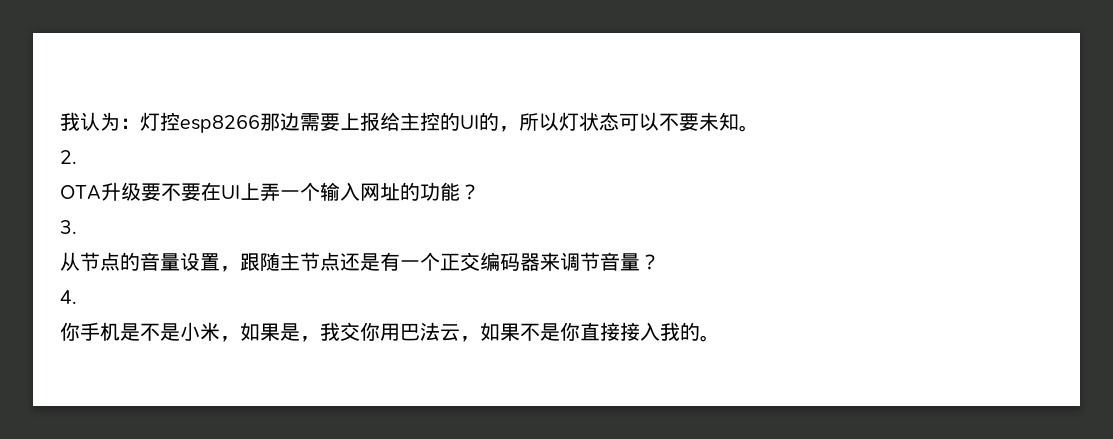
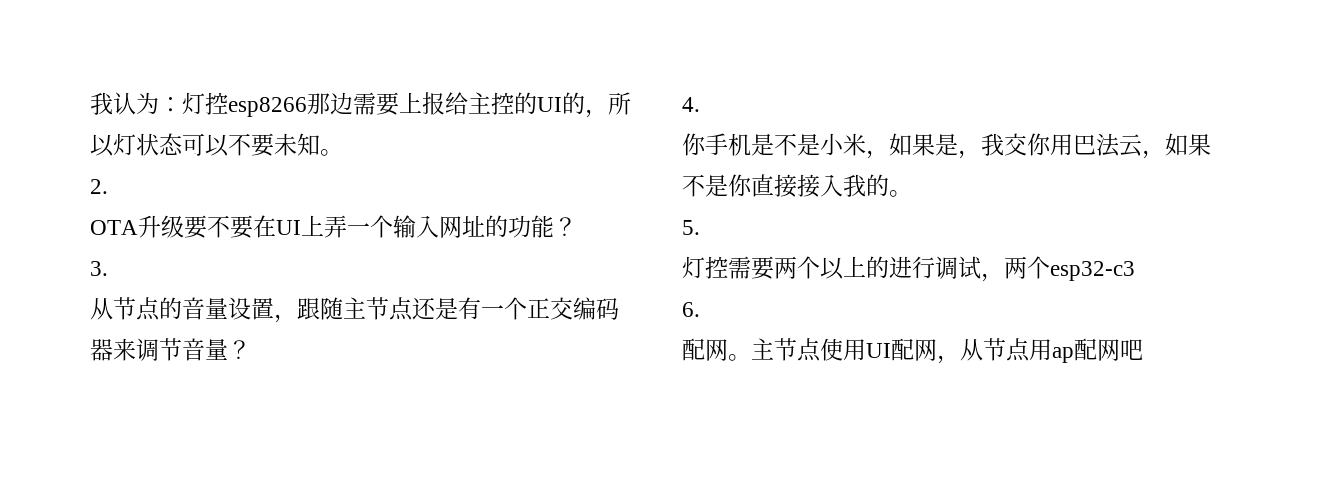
+ 5.
+ 灯控需要两个以上的进行调试，两个esp32-c3
+ 6.
+ 配网。主节点使用UI配网，从节点用ap配网吧

